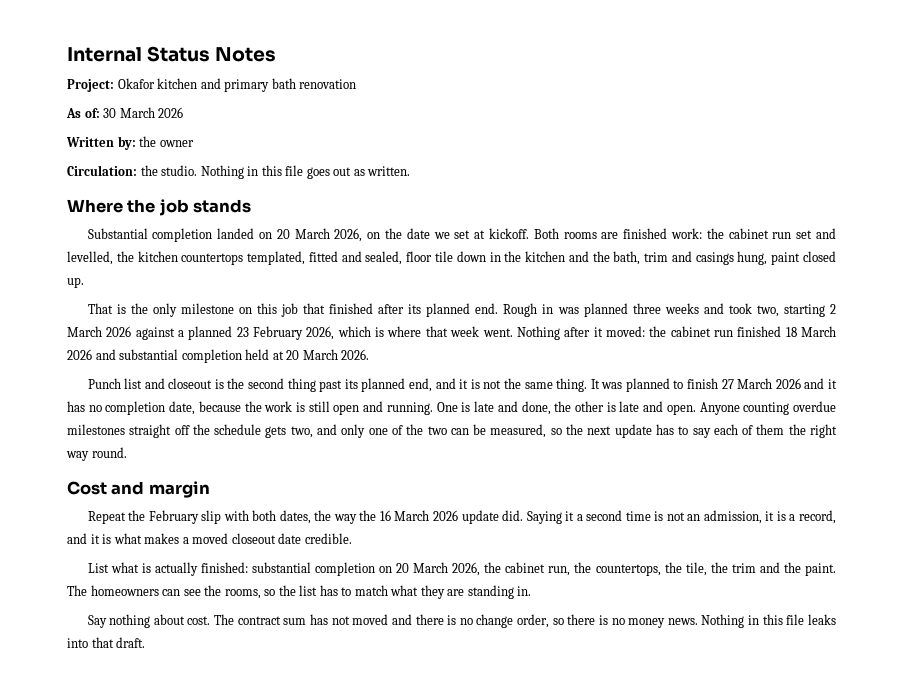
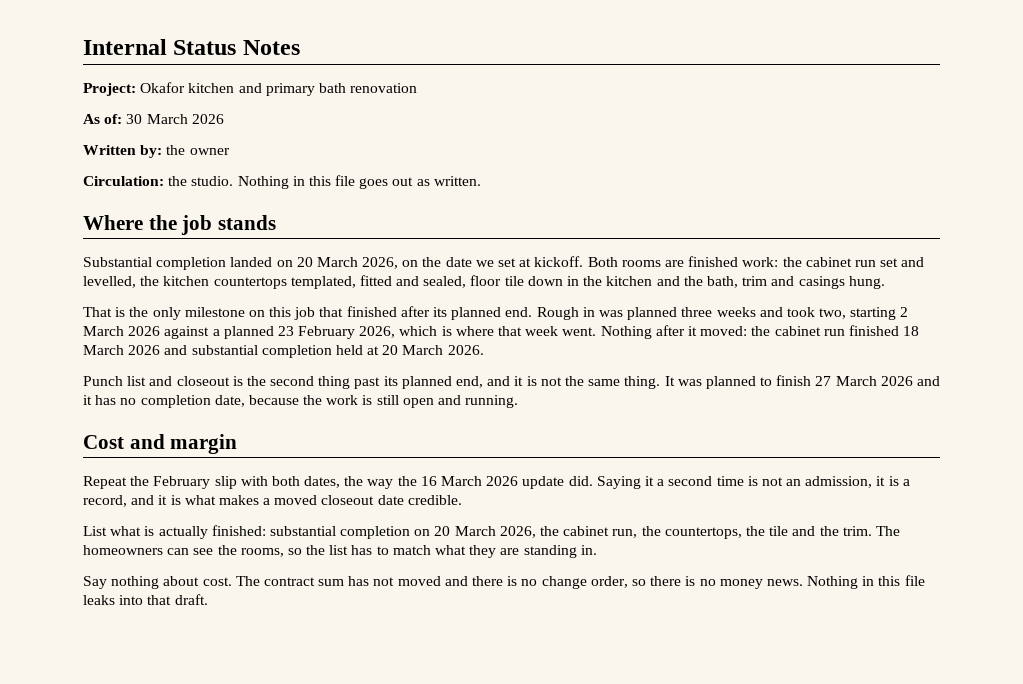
- Both rooms are finished work: the cabinet run set and levelled, the kitchen countertops templated, fitted and sealed, floor tile down in the kitchen and the bath, trim and casings hung, paint closed up.
+ Both rooms are finished work: the cabinet run set and levelled, the kitchen countertops templated, fitted and sealed, floor tile down in the kitchen and the bath, trim and casings hung.
- One is late and done, the other is late and open. Anyone counting overdue milestones straight off the schedule gets two, and only one of the two can be measured, so the next update has to say each of them the right way round.
- List what is actually finished: substantial completion on 20 March 2026, the cabinet run, the countertops, the tile, the trim and the paint.
+ List what is actually finished: substantial completion on 20 March 2026, the cabinet run, the countertops, the tile and the trim.

